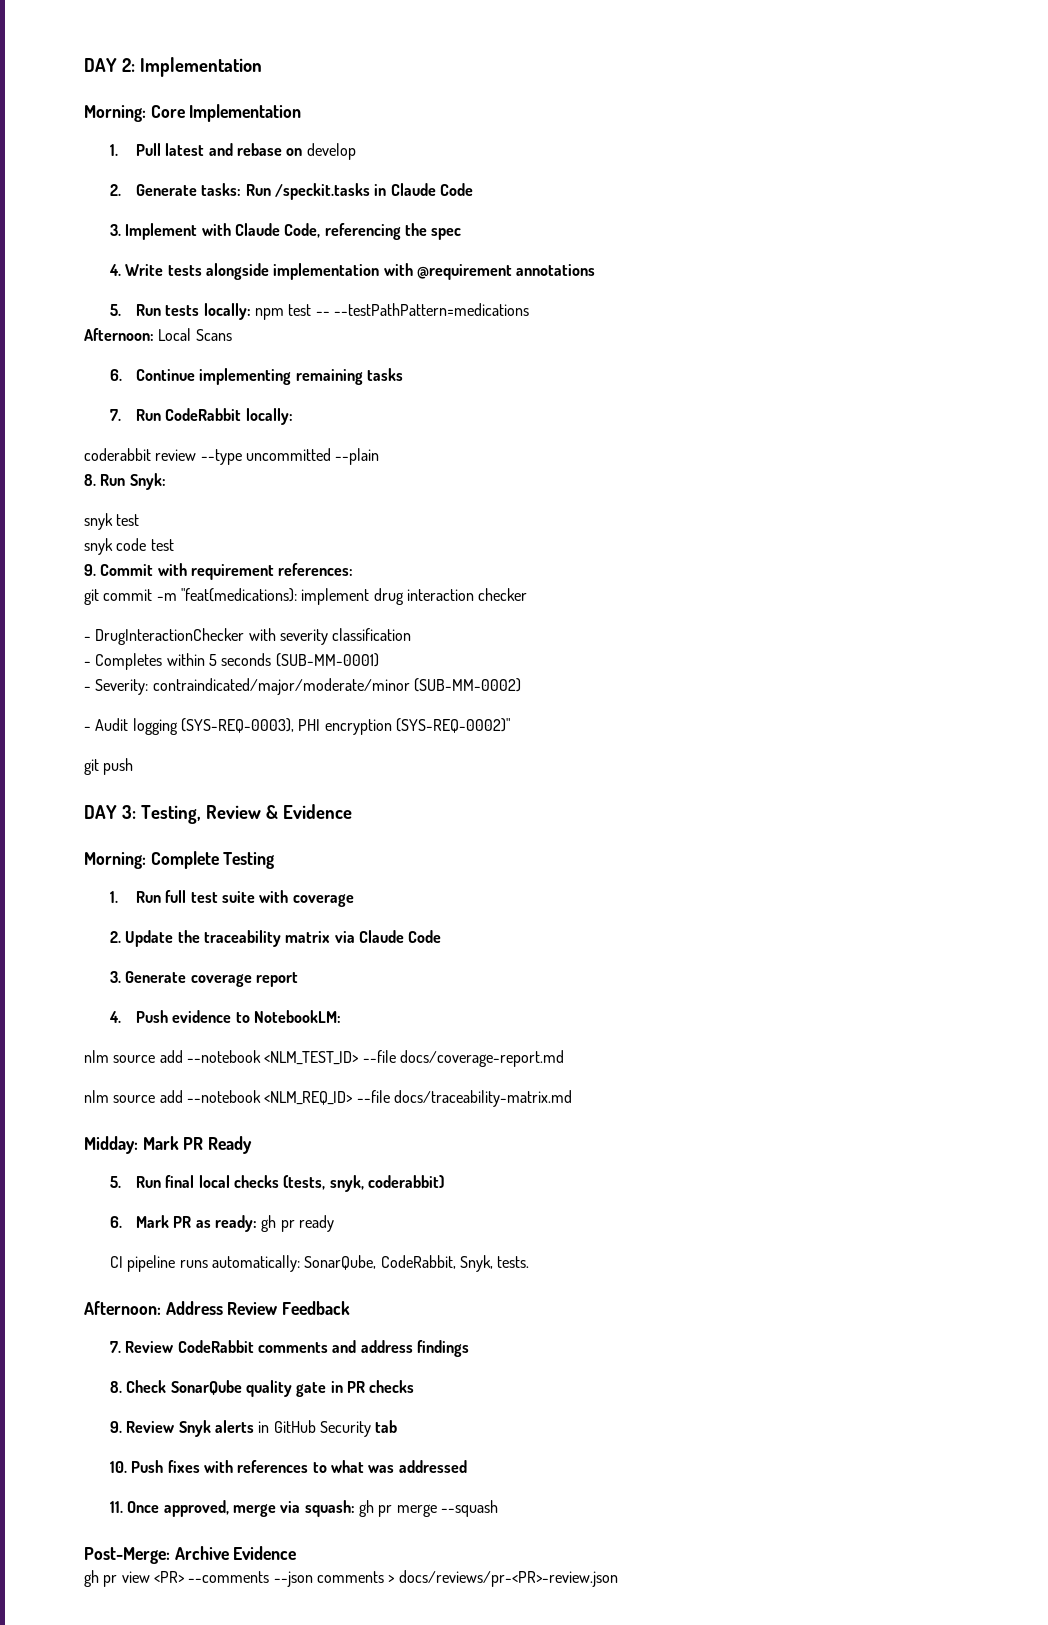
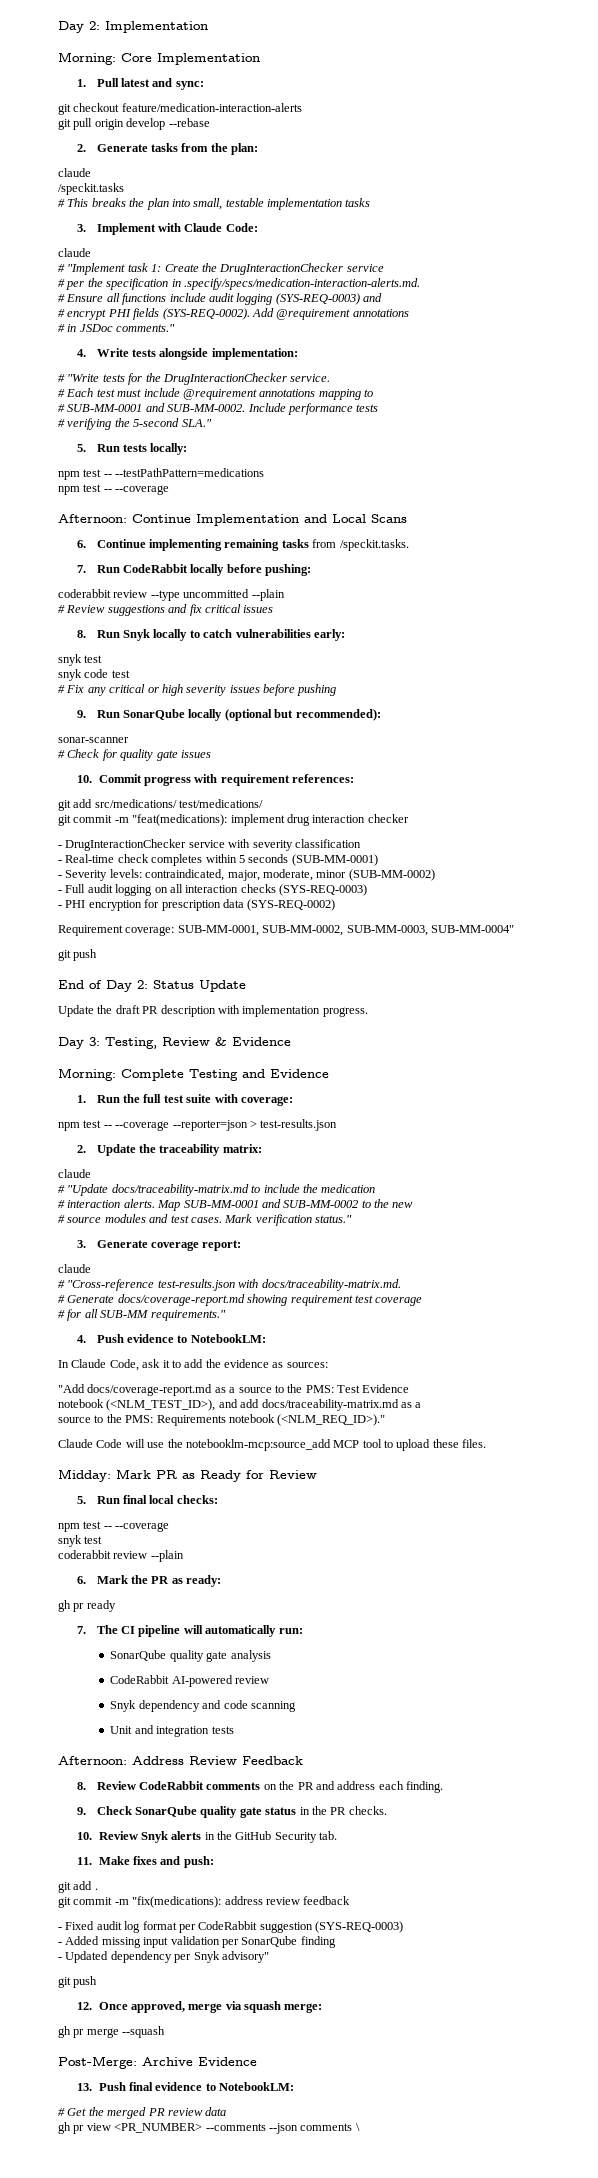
- DAY 2: Implementation
+ Day 2: Implementation
- 1. Pull latest and rebase on develop
+ 1. Pull latest and sync:
+ git checkout feature/medication-interaction-alerts
+ git pull origin develop --rebase
- 2. Generate tasks: Run /speckit.tasks in Claude Code
- 3. Implement with Claude Code, referencing the spec
- 4. Write tests alongside implementation with @requirement annotations
+ 2. Generate tasks from the plan:
+ claude
+ /speckit.tasks
+ # This breaks the plan into small, testable implementation tasks
+ 3. Implement with Claude Code:
+ claude
+ # "Implement task 1: Create the DrugInteractionChecker service
+ # per the specification in .specify/specs/medication-interaction-alerts.md.
+ # Ensure all functions include audit logging (SYS-REQ-0003) and
+ # encrypt PHI fields (SYS-REQ-0002). Add @requirement annotations
+ # in JSDoc comments."
+ 4. Write tests alongside implementation:
+ # "Write tests for the DrugInteractionChecker service.
+ # Each test must include @requirement annotations mapping to
+ # SUB-MM-0001 and SUB-MM-0002. Include performance tests
+ # verifying the 5-second SLA."
- 5. Run tests locally: npm test -- --testPathPattern=medications
- Afternoon: Local Scans
+ 5. Run tests locally:
+ npm test -- --testPathPattern=medications
+ npm test -- --coverage
+ Afternoon: Continue Implementation and Local Scans
- 6. Continue implementing remaining tasks
+ 6. Continue implementing remaining tasks from /speckit.tasks.
- 7. Run CodeRabbit locally:
+ 7. Run CodeRabbit locally before pushing:
- 8. Run Snyk:
+ # Review suggestions and fix critical issues
+ 8. Run Snyk locally to catch vulnerabilities early:
- 9. Commit with requirement references:
+ # Fix any critical or high severity issues before pushing
+ 9. Run SonarQube locally (optional but recommended):
+ sonar-scanner
+ # Check for quality gate issues
+ 10. Commit progress with requirement references:
+ git add src/medications/ test/medications/
- - DrugInteractionChecker with severity classification
+ - DrugInteractionChecker service with severity classification
- - Completes within 5 seconds (SUB-MM-0001)
+ - Real-time check completes within 5 seconds (SUB-MM-0001)
- - Severity: contraindicated/major/moderate/minor (SUB-MM-0002)
- - Audit logging (SYS-REQ-0003), PHI encryption (SYS-REQ-0002)"
+ - Severity levels: contraindicated, major, moderate, minor (SUB-MM-0002)
+ - Full audit logging on all interaction checks (SYS-REQ-0003)
+ - PHI encryption for prescription data (SYS-REQ-0002)
+ Requirement coverage: SUB-MM-0001, SUB-MM-0002, SUB-MM-0003, SUB-MM-0004"
  git push
- DAY 3: Testing, Review & Evidence
+ End of Day 2: Status Update
+ Update the draft PR description with implementation progress.
+ Day 3: Testing, Review & Evidence
- Morning: Complete Testing
+ Morning: Complete Testing and Evidence
- 1. Run full test suite with coverage
- 2. Update the traceability matrix via Claude Code
- 3. Generate coverage report
+ 1. Run the full test suite with coverage:
+ npm test -- --coverage --reporter=json > test-results.json
+ 2. Update the traceability matrix:
+ claude
+ # "Update docs/traceability-matrix.md to include the medication
+ # interaction alerts. Map SUB-MM-0001 and SUB-MM-0002 to the new
+ # source modules and test cases. Mark verification status."
+ 3. Generate coverage report:
+ claude
+ # "Cross-reference test-results.json with docs/traceability-matrix.md.
+ # Generate docs/coverage-report.md showing requirement test coverage
+ # for all SUB-MM requirements."
- nlm source add --notebook <NLM_TEST_ID> --file docs/coverage-report.md
- nlm source add --notebook <NLM_REQ_ID> --file docs/traceability-matrix.md
+ In Claude Code, ask it to add the evidence as sources:
+ "Add docs/coverage-report.md as a source to the PMS: Test Evidence
+ notebook (<NLM_TEST_ID>), and add docs/traceability-matrix.md as a
+ source to the PMS: Requirements notebook (<NLM_REQ_ID>)."
+ Claude Code will use the notebooklm-mcp:source_add MCP tool to upload these files.
- Midday: Mark PR Ready
+ Midday: Mark PR as Ready for Review
- 5. Run final local checks (tests, snyk, coderabbit)
+ 5. Run final local checks:
+ npm test -- --coverage
+ snyk test
+ coderabbit review --plain
- 6. Mark PR as ready: gh pr ready
+ 6. Mark the PR as ready:
+ gh pr ready
- CI pipeline runs automatically: SonarQube, CodeRabbit, Snyk, tests.
+ 7. The CI pipeline will automatically run:
+ SonarQube quality gate analysis
+ CodeRabbit AI-powered review
+ Snyk dependency and code scanning
+ Unit and integration tests
- 7. Review CodeRabbit comments and address findings
- 8. Check SonarQube quality gate in PR checks
- 9. Review Snyk alerts in GitHub Security tab
- 10. Push fixes with references to what was addressed
- 11. Once approved, merge via squash: gh pr merge --squash
+ 8. Review CodeRabbit comments on the PR and address each finding.
+ 9. Check SonarQube quality gate status in the PR checks.
+ 10. Review Snyk alerts in the GitHub Security tab.
+ 11. Make fixes and push:
+ git add .
+ git commit -m "fix(medications): address review feedback
+ - Fixed audit log format per CodeRabbit suggestion (SYS-REQ-0003)
+ - Added missing input validation per SonarQube finding
+ - Updated dependency per Snyk advisory"
+ git push
+ 12. Once approved, merge via squash merge:
+ gh pr merge --squash
+ 13. Push final evidence to NotebookLM:
+ # Get the merged PR review data
- gh pr view <PR> --comments --json comments > docs/reviews/pr-<PR>-review.json
+ gh pr view <PR_NUMBER> --comments --json comments \

